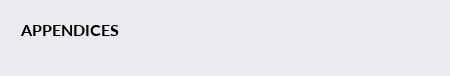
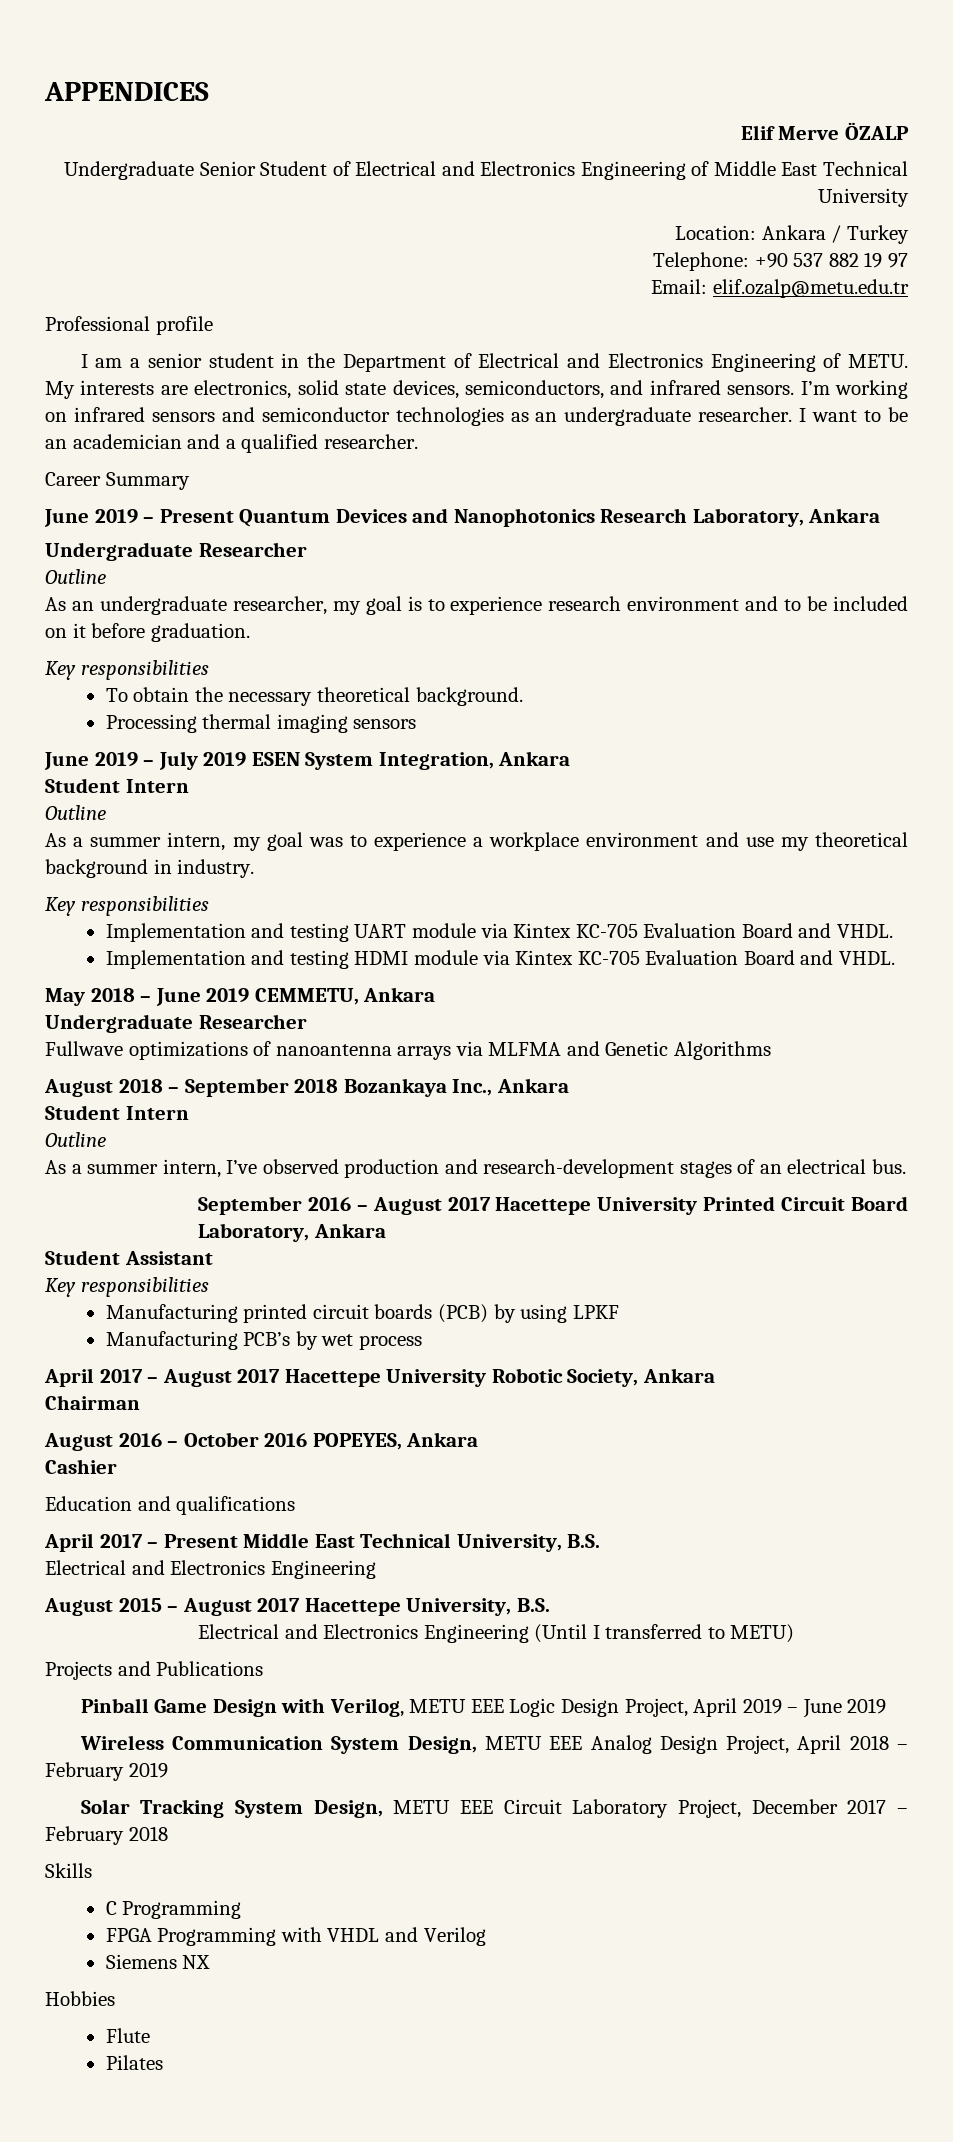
+ Elif Merve ÖZALP
+ Undergraduate Senior Student of Electrical and Electronics Engineering of Middle East Technical University
+ Location: Ankara / Turkey
+ Telephone: +90 537 882 19 97
+ Email: elif.ozalp@metu.edu.tr
+ Professional profile
+ I am a senior student in the Department of Electrical and Electronics Engineering of METU. My interests are electronics, solid state devices, semiconductors, and infrared sensors. I’m working on infrared sensors and semiconductor technologies as an undergraduate researcher. I want to be an academician and a qualified researcher.
+ Career Summary
+ June 2019 – Present Quantum Devices and Nanophotonics Research Laboratory, Ankara
+ Undergraduate Researcher
+ Outline
+ As an undergraduate researcher, my goal is to experience research environment and to be included on it before graduation.
+ Key responsibilities
+ To obtain the necessary theoretical background.
+ Processing thermal imaging sensors
+ June 2019 – July 2019 ESEN System Integration, Ankara
+ Student Intern
+ Outline
+ As a summer intern, my goal was to experience a workplace environment and use my theoretical background in industry.
+ Key responsibilities
+ Implementation and testing UART module via Kintex KC-705 Evaluation Board and VHDL.
+ Implementation and testing HDMI module via Kintex KC-705 Evaluation Board and VHDL.
+ May 2018 – June 2019 CEMMETU, Ankara
+ Undergraduate Researcher
+ Fullwave optimizations of nanoantenna arrays via MLFMA and Genetic Algorithms
+ August 2018 – September 2018 Bozankaya Inc., Ankara
+ Student Intern
+ Outline
+ As a summer intern, I’ve observed production and research-development stages of an electrical bus.
+ September 2016 – August 2017 Hacettepe University Printed Circuit Board Laboratory, Ankara
+ Student Assistant
+ Key responsibilities
+ Manufacturing printed circuit boards (PCB) by using LPKF
+ Manufacturing PCB’s by wet process
+ April 2017 – August 2017 Hacettepe University Robotic Society, Ankara
+ Chairman
+ August 2016 – October 2016 POPEYES, Ankara
+ Cashier
+ Education and qualifications
+ April 2017 – Present Middle East Technical University, B.S.
+ Electrical and Electronics Engineering
+ August 2015 – August 2017 Hacettepe University, B.S.
+ Electrical and Electronics Engineering (Until I transferred to METU)
+ Projects and Publications
+ Pinball Game Design with Verilog, METU EEE Logic Design Project, April 2019 – June 2019
+ Wireless Communication System Design, METU EEE Analog Design Project, April 2018 – February 2019
+ Solar Tracking System Design, METU EEE Circuit Laboratory Project, December 2017 – February 2018
+ Skills
+ C Programming
+ FPGA Programming with VHDL and Verilog
+ Siemens NX
+ Hobbies
+ Flute
+ Pilates

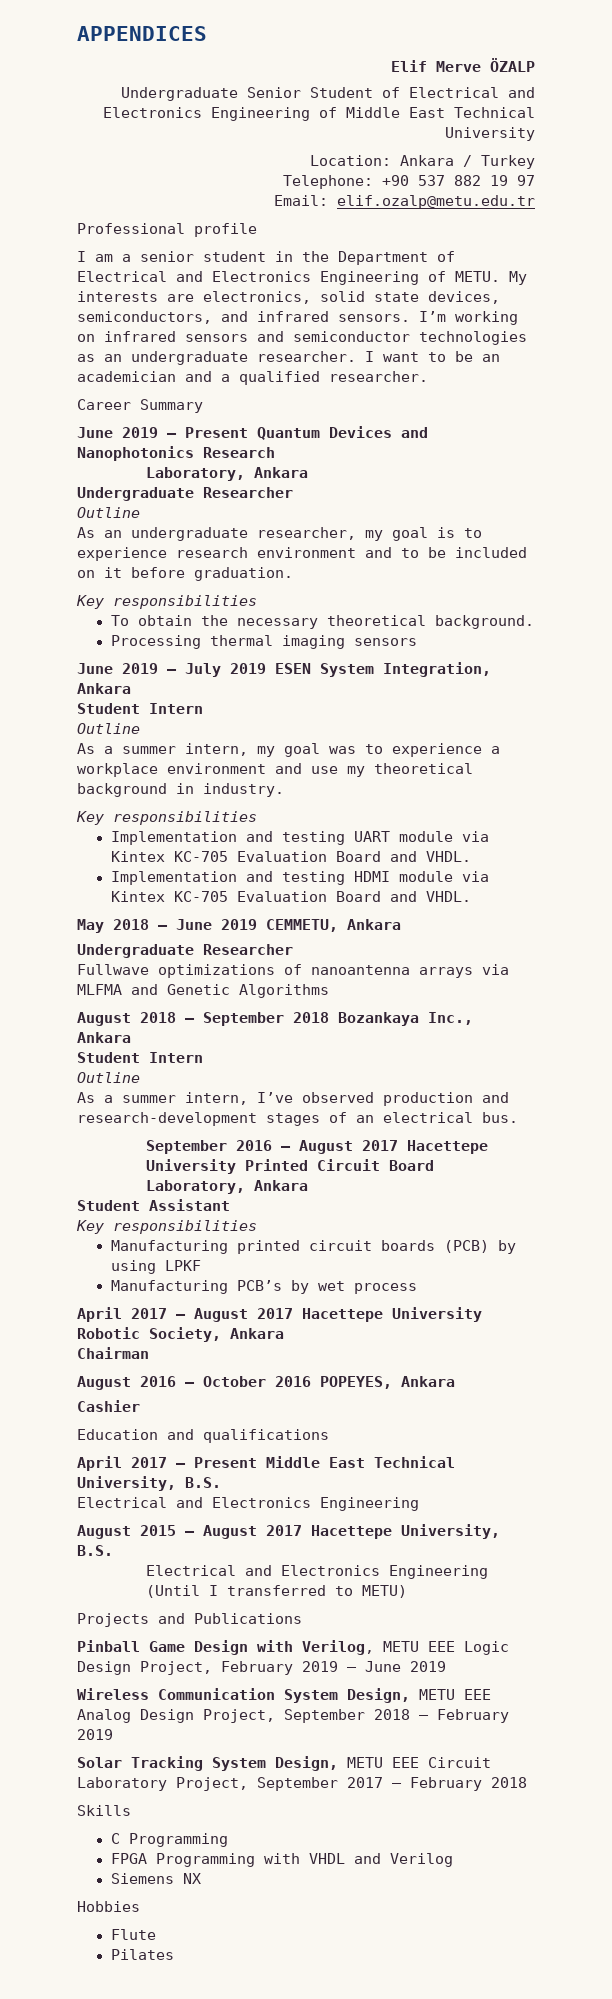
- June 2019 – Present Quantum Devices and Nanophotonics Research Laboratory, Ankara
+ June 2019 – Present Quantum Devices and Nanophotonics Research
+ Laboratory, Ankara
- Pinball Game Design with Verilog, METU EEE Logic Design Project, April 2019 – June 2019
+ Pinball Game Design with Verilog, METU EEE Logic Design Project, February 2019 – June 2019
- Wireless Communication System Design, METU EEE Analog Design Project, April 2018 – February 2019
+ Wireless Communication System Design, METU EEE Analog Design Project, September 2018 – February 2019
- Solar Tracking System Design, METU EEE Circuit Laboratory Project, December 2017 – February 2018
+ Solar Tracking System Design, METU EEE Circuit Laboratory Project, September 2017 – February 2018

